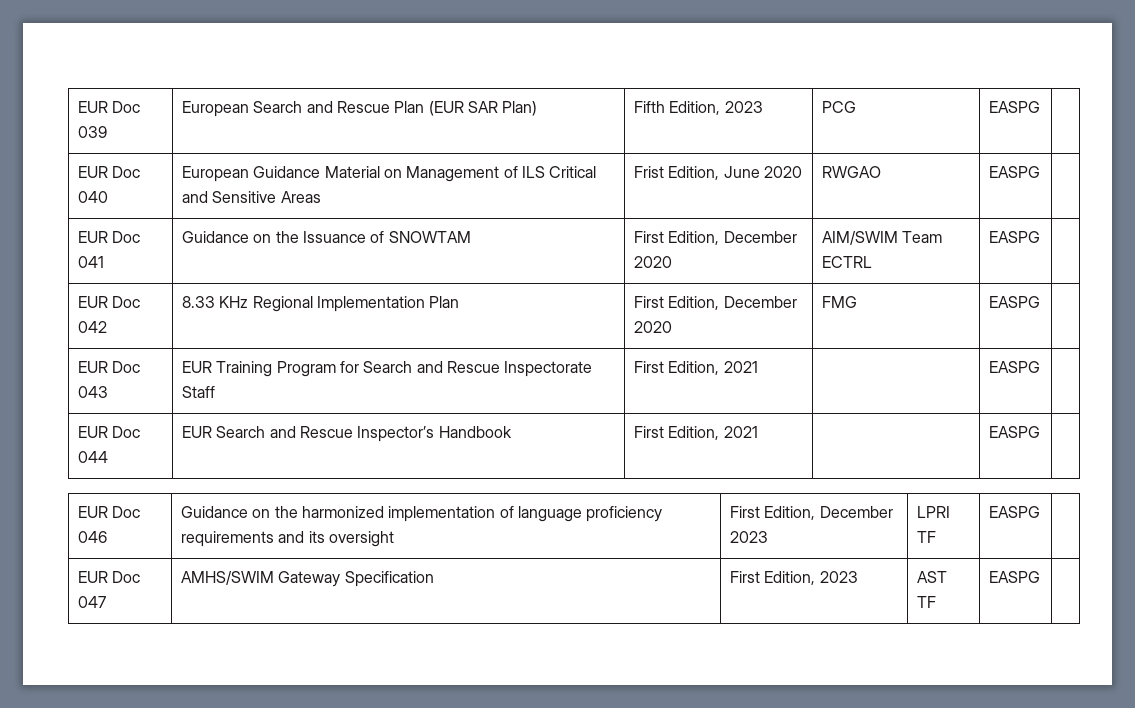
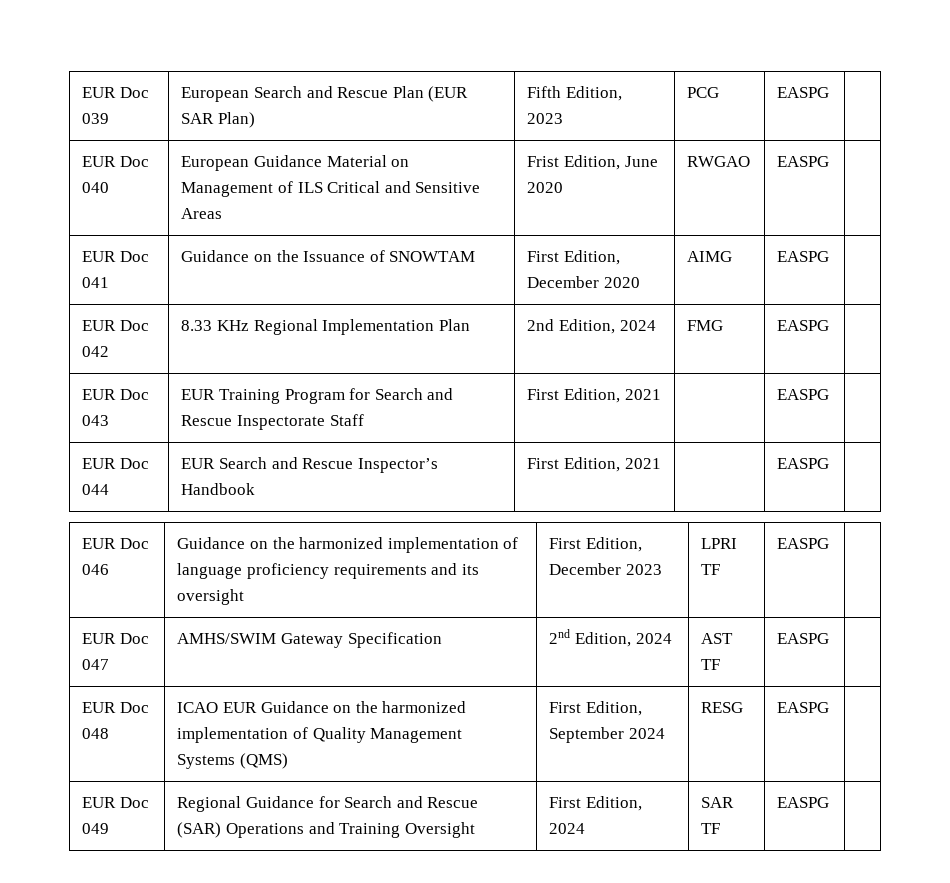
- EUR Doc 041 | Guidance on the Issuance of SNOWTAM | First Edition, December 2020 | AIM/SWIM Team ECTRL | EASPG |
+ EUR Doc 041 | Guidance on the Issuance of SNOWTAM | First Edition, December 2020 | AIMG | EASPG |
- EUR Doc 042 | 8.33 KHz Regional Implementation Plan | First Edition, December 2020 | FMG | EASPG |
+ EUR Doc 042 | 8.33 KHz Regional Implementation Plan | 2nd Edition, 2024 | FMG | EASPG |
- EUR Doc 047 | AMHS/SWIM Gateway Specification | First Edition, 2023 | AST TF | EASPG |
+ EUR Doc 047 | AMHS/SWIM Gateway Specification | 2nd Edition, 2024 | AST TF | EASPG |
+ EUR Doc 048 | ICAO EUR Guidance on the harmonized implementation of Quality Management Systems (QMS) | First Edition, September 2024 | RESG | EASPG |
+ EUR Doc 049 | Regional Guidance for Search and Rescue (SAR) Operations and Training Oversight | First Edition, 2024 | SAR TF | EASPG |

